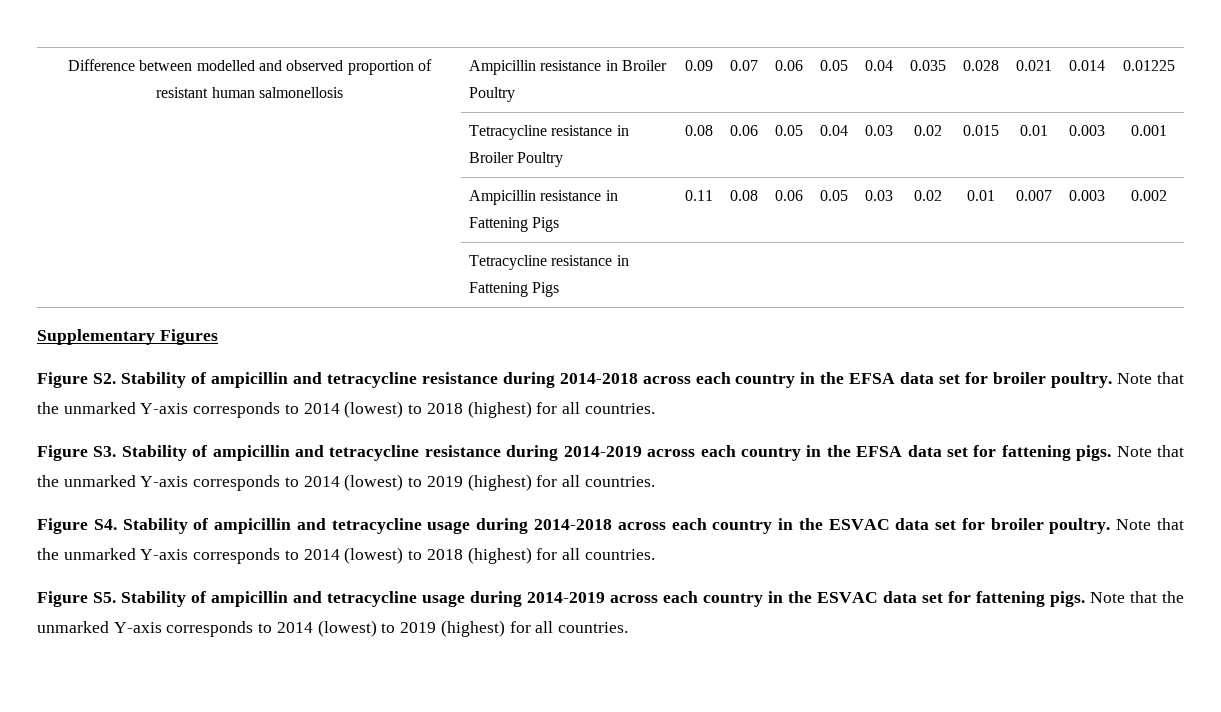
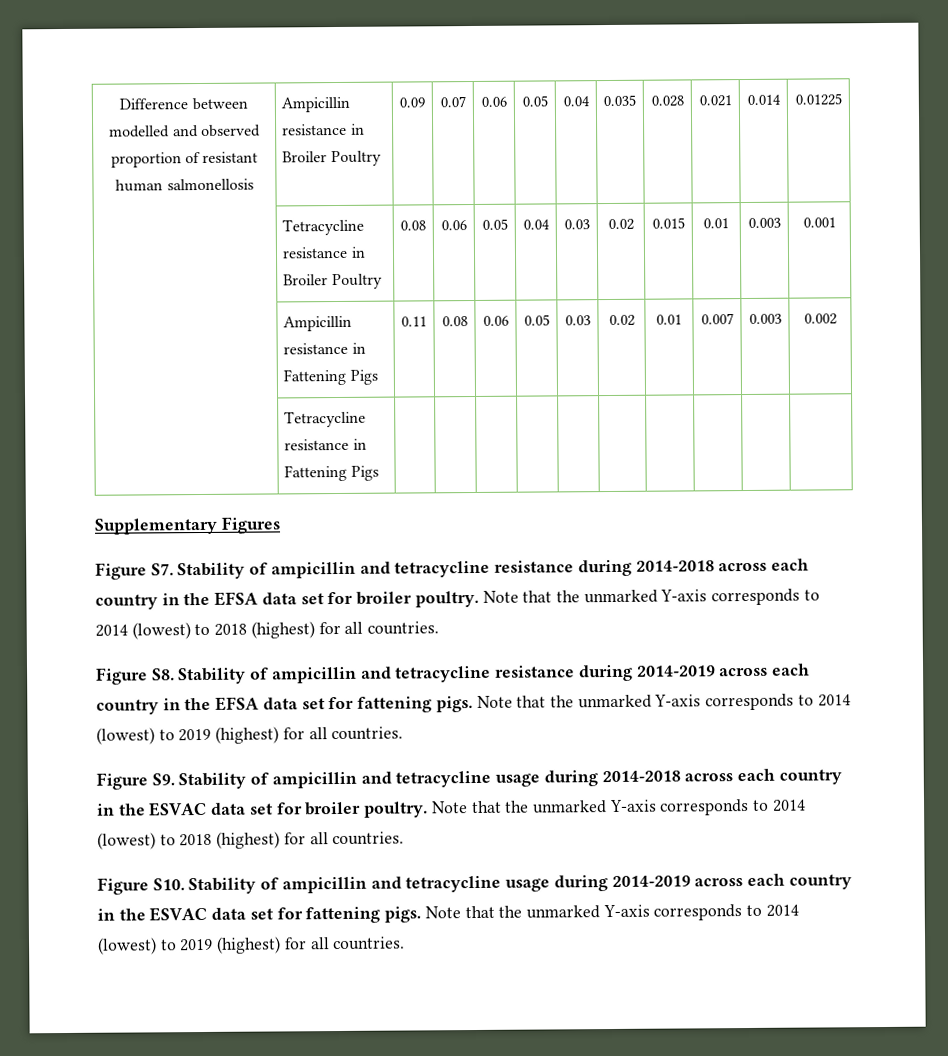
- Figure S2. Stability of ampicillin and tetracycline resistance during 2014-2018 across each country in the EFSA data set for broiler poultry.
+ Figure S7. Stability of ampicillin and tetracycline resistance during 2014-2018 across each country in the EFSA data set for broiler poultry.
- Figure S3. Stability of ampicillin and tetracycline resistance during 2014-2019 across each country in the EFSA data set for fattening pigs.
+ Figure S8. Stability of ampicillin and tetracycline resistance during 2014-2019 across each country in the EFSA data set for fattening pigs.
- Figure S4. Stability of ampicillin and tetracycline usage during 2014-2018 across each country in the ESVAC data set for broiler poultry.
+ Figure S9. Stability of ampicillin and tetracycline usage during 2014-2018 across each country in the ESVAC data set for broiler poultry.
- Figure S5. Stability of ampicillin and tetracycline usage during 2014-2019 across each country in the ESVAC data set for fattening pigs.
+ Figure S10. Stability of ampicillin and tetracycline usage during 2014-2019 across each country in the ESVAC data set for fattening pigs.

